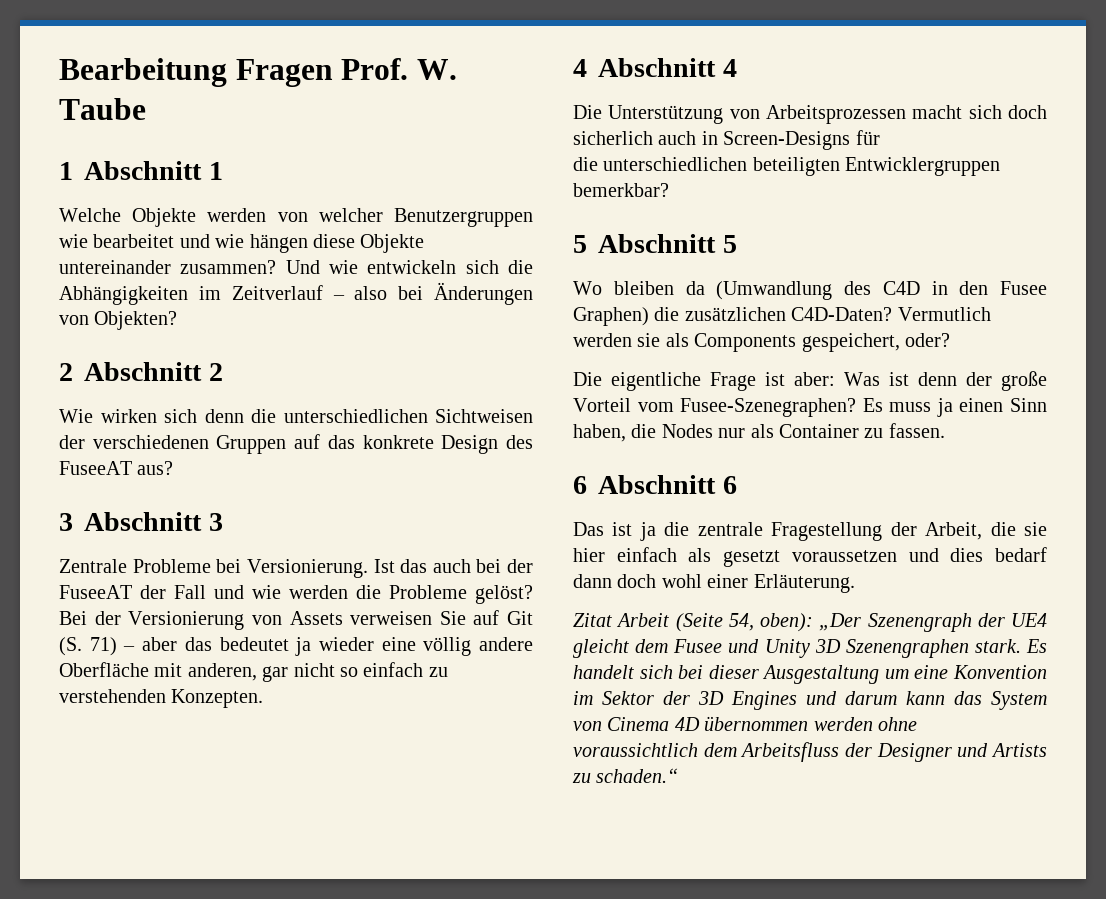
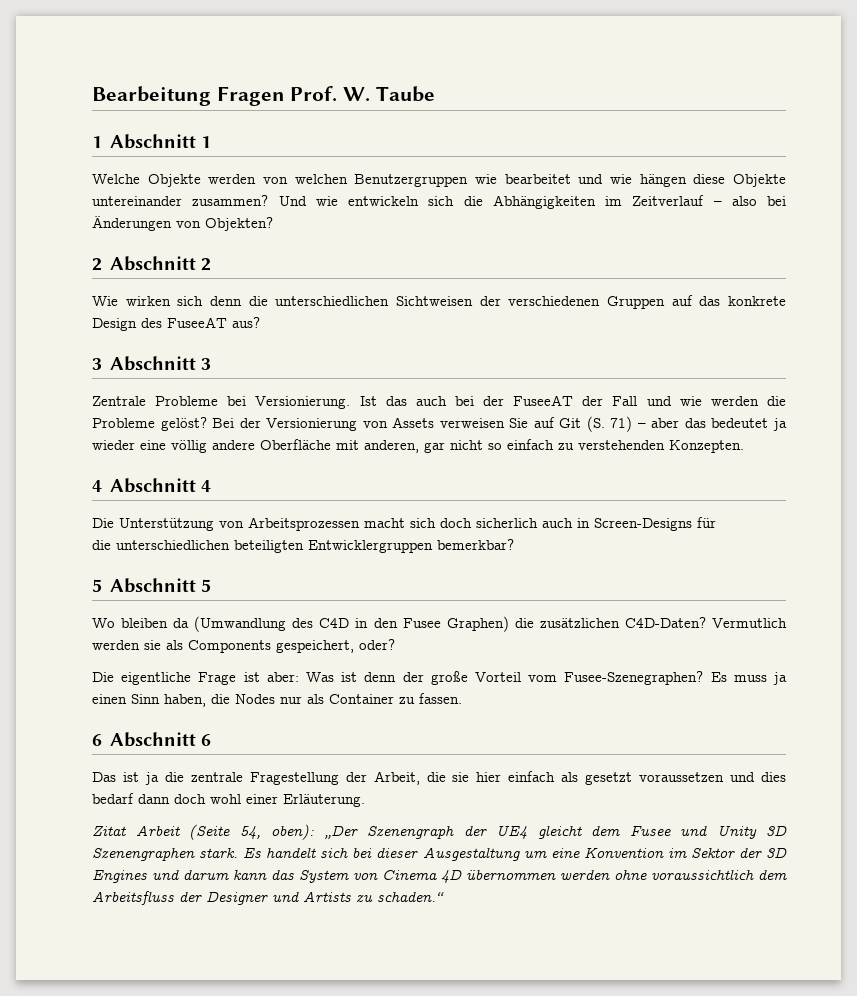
- Welche Objekte werden von welcher Benutzergruppen wie bearbeitet und wie hängen diese Objekte untereinander zusammen?
+ Welche Objekte werden von welchen Benutzergruppen wie bearbeitet und wie hängen diese Objekte untereinander zusammen?

